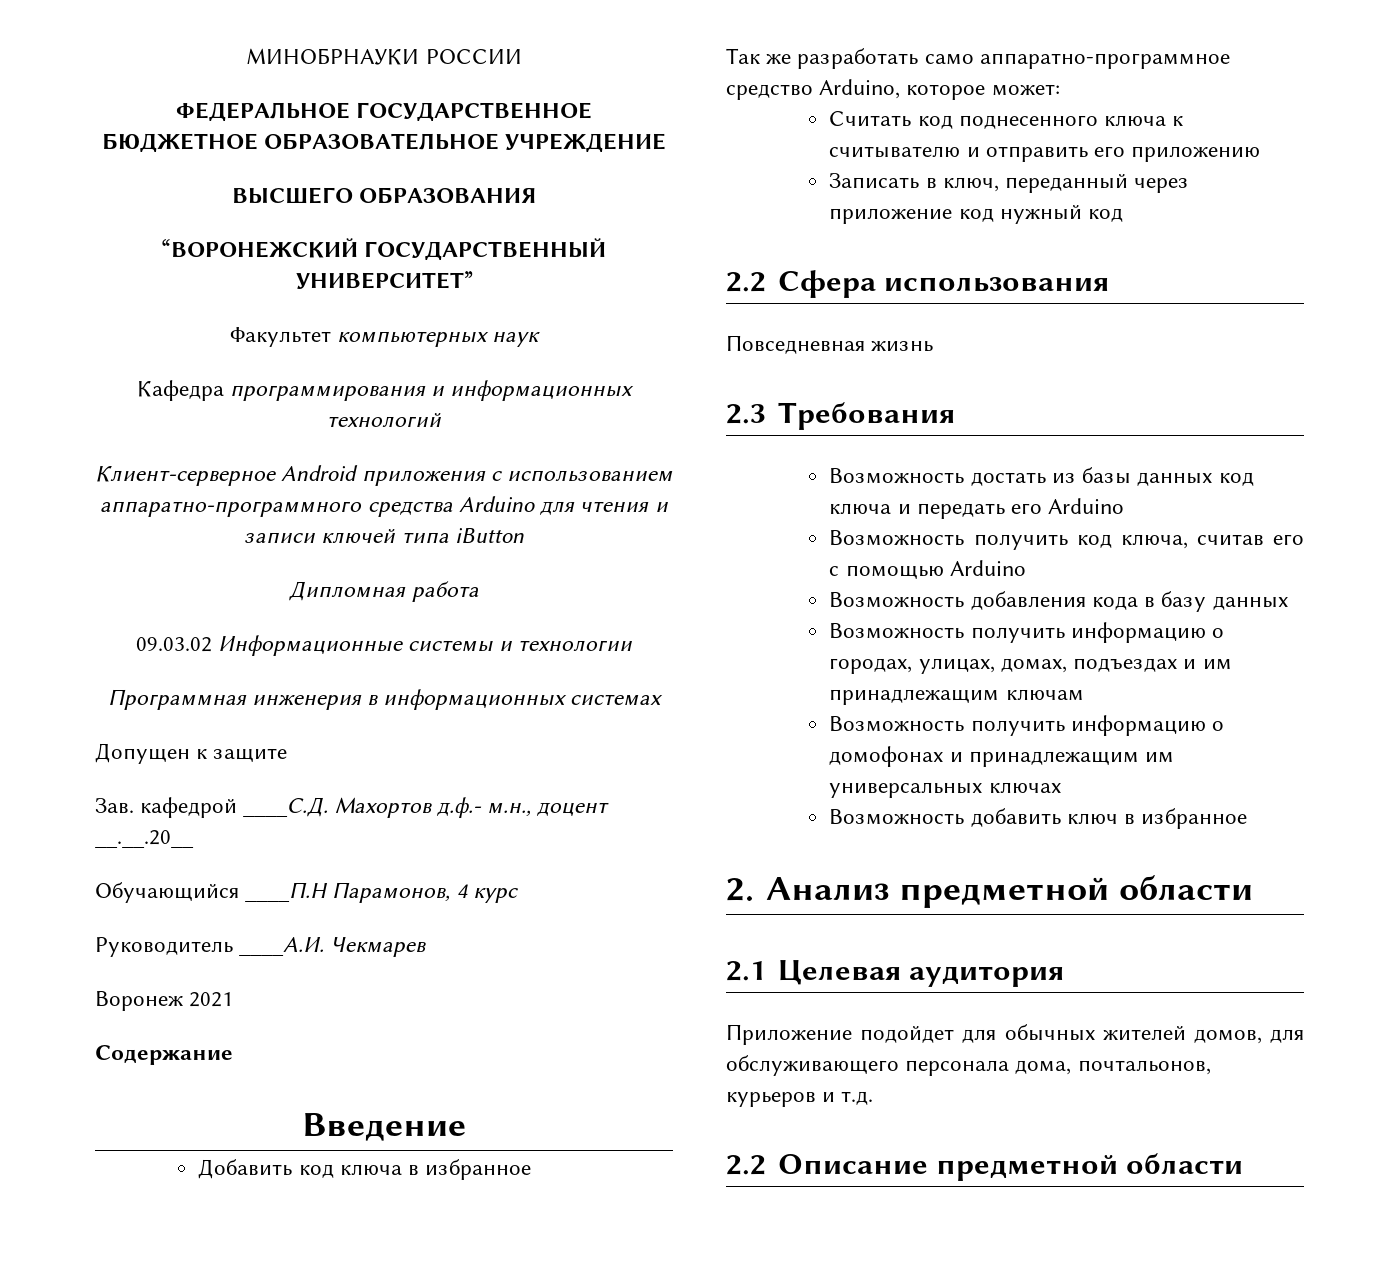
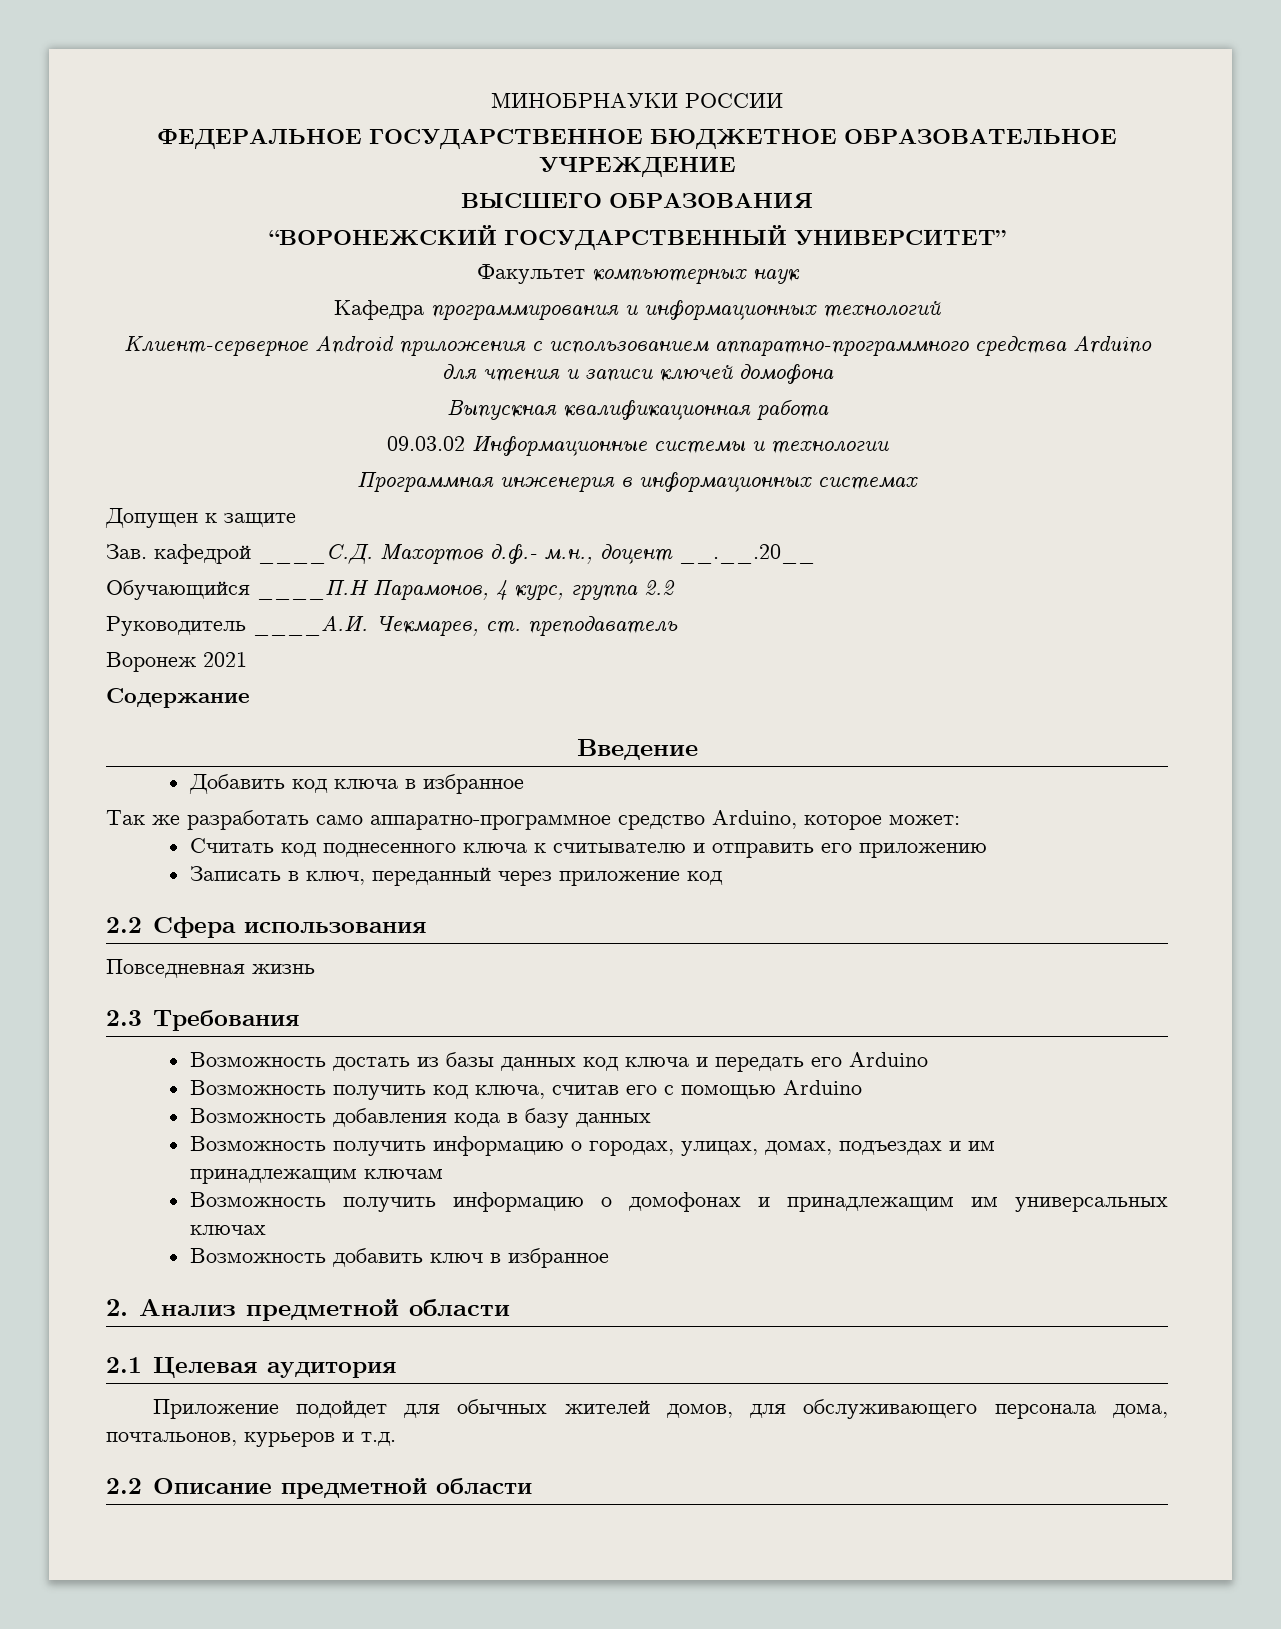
- Клиент-серверное Android приложения с использованием аппаратно-программного средства Arduino для чтения и записи ключей типа iButton
- Дипломная работа
+ Клиент-серверное Android приложения с использованием аппаратно-программного средства Arduino для чтения и записи ключей домофона
+ Выпускная квалификационная работа
- Обучающийся ____П.Н Парамонов, 4 курс
+ Обучающийся ____П.Н Парамонов, 4 курс, группа 2.2
- Руководитель ____А.И. Чекмарев
+ Руководитель ____А.И. Чекмарев, ст. преподаватель
- Записать в ключ, переданный через приложение код нужный код
+ Записать в ключ, переданный через приложение код

